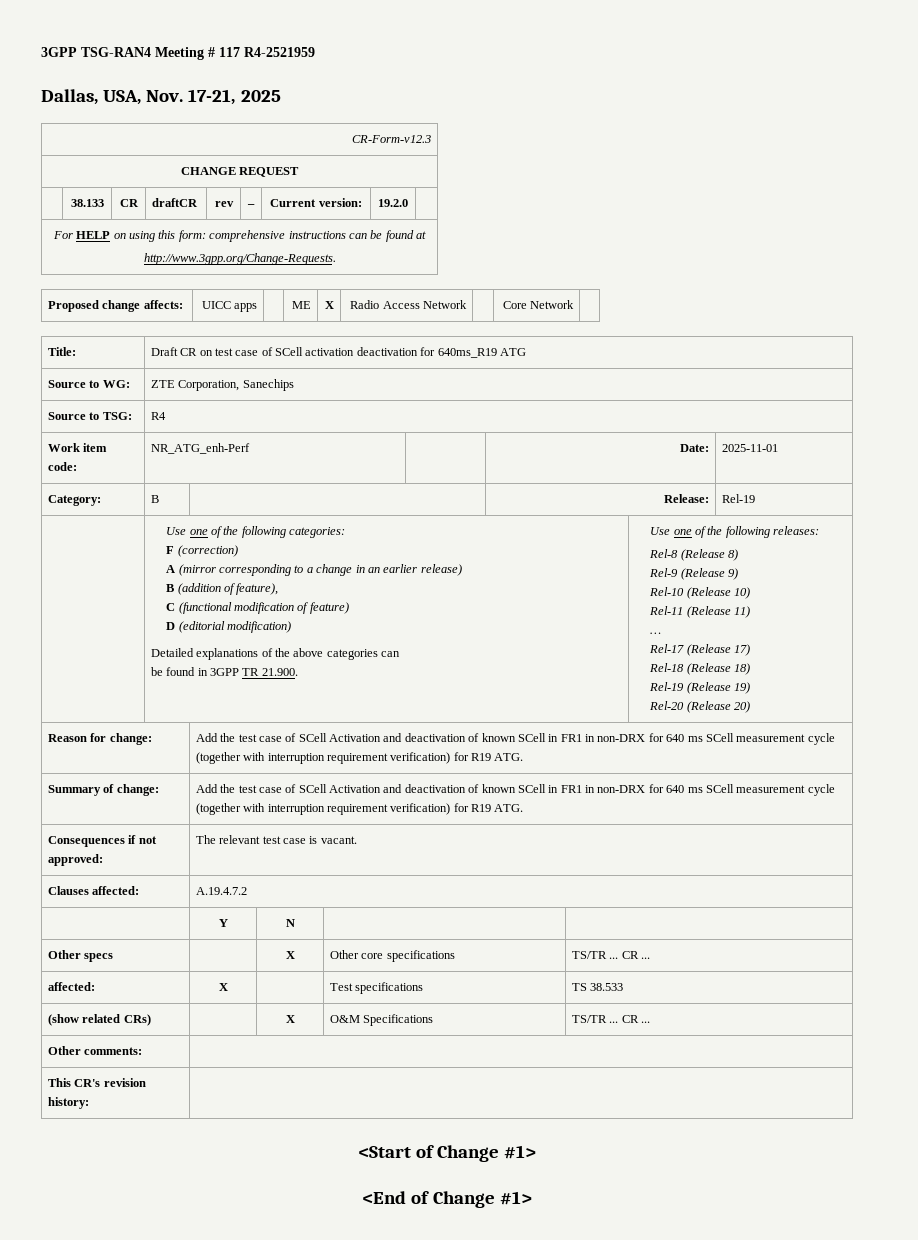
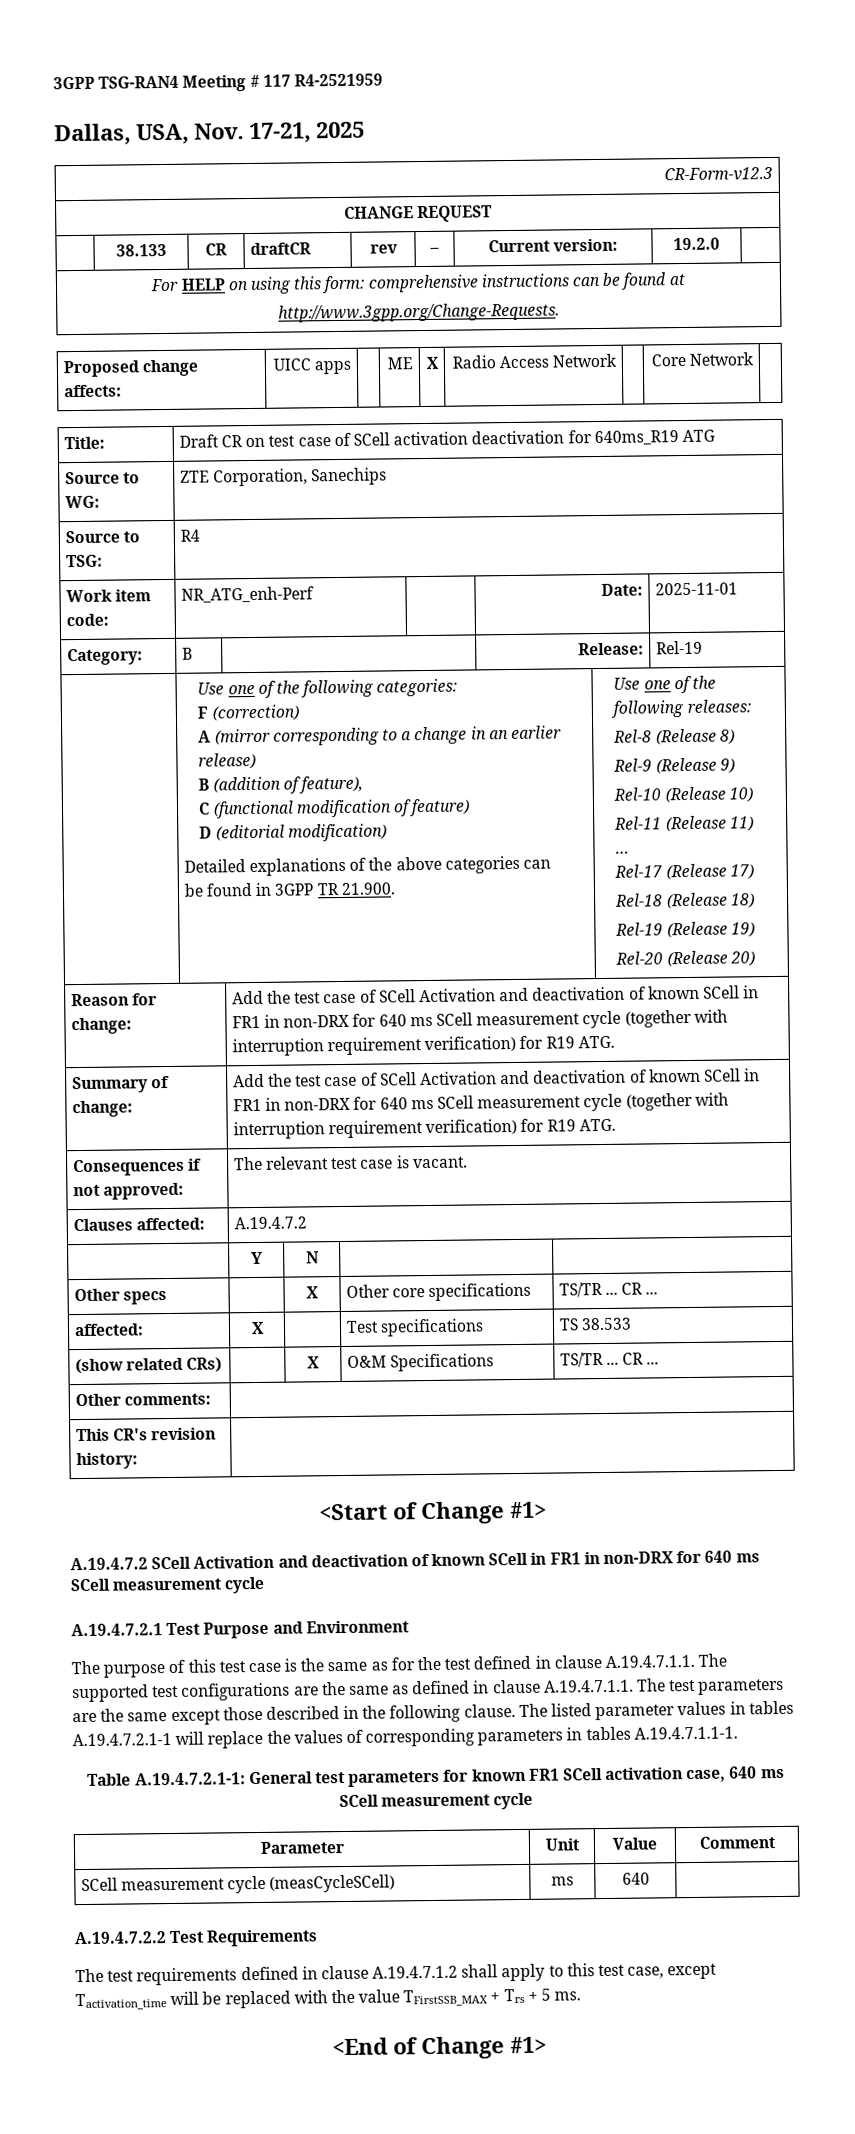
+ A.19.4.7.2 SCell Activation and deactivation of known SCell in FR1 in non-DRX for 640 ms SCell measurement cycle
+ A.19.4.7.2.1 Test Purpose and Environment
+ The purpose of this test case is the same as for the test defined in clause A.19.4.7.1.1. The supported test configurations are the same as defined in clause A.19.4.7.1.1. The test parameters are the same except those described in the following clause. The listed parameter values in tables A.19.4.7.2.1-1 will replace the values of corresponding parameters in tables A.19.4.7.1.1-1.
+ Table A.19.4.7.2.1-1: General test parameters for known FR1 SCell activation case, 640 ms SCell measurement cycle
+ Parameter | Unit | Value | Comment
+ SCell measurement cycle (measCycleSCell) | ms | 640 |
+ A.19.4.7.2.2 Test Requirements
+ The test requirements defined in clause A.19.4.7.1.2 shall apply to this test case, except Tactivation_time will be replaced with the value TFirstSSB_MAX + Trs + 5 ms.

